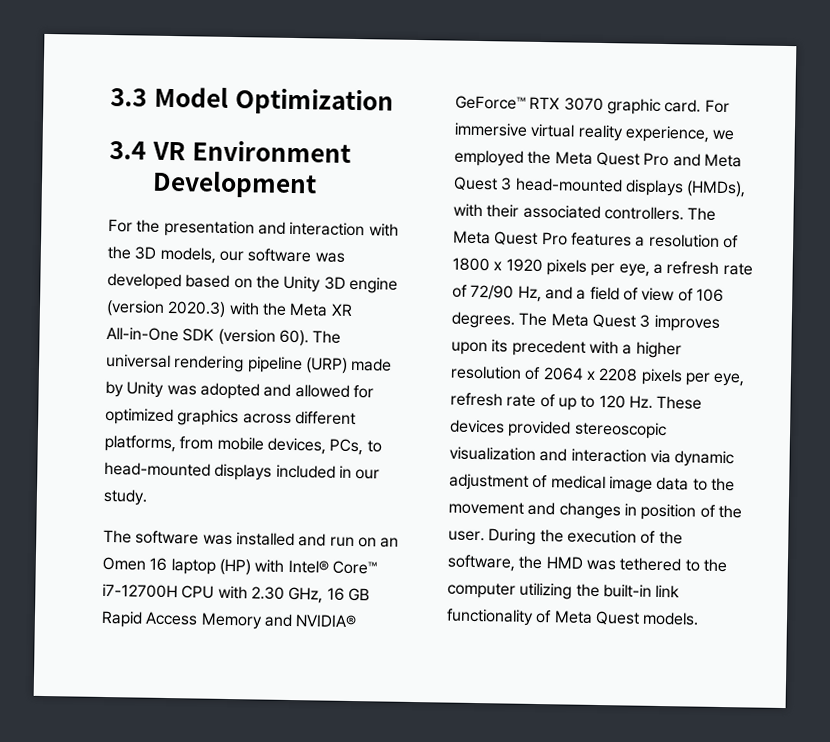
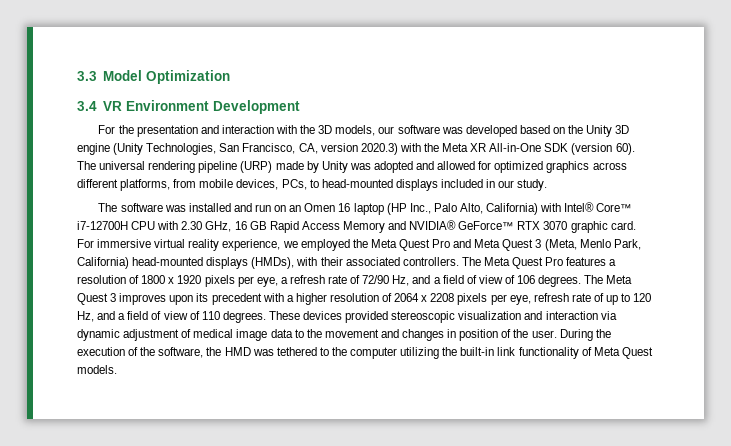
- For the presentation and interaction with the 3D models, our software was developed based on the Unity 3D engine (version 2020.3) with the Meta XR All-in-One SDK (version 60).
+ For the presentation and interaction with the 3D models, our software was developed based on the Unity 3D engine (Unity Technologies, San Francisco, CA, version 2020.3) with the Meta XR All-in-One SDK (version 60).
- The software was installed and run on an Omen 16 laptop (HP) with Intel® Core™ i7-12700H CPU with 2.30 GHz, 16 GB Rapid Access Memory and NVIDIA® GeForce™ RTX 3070 graphic card.
+ The software was installed and run on an Omen 16 laptop (HP Inc., Palo Alto, California) with Intel® Core™ i7-12700H CPU with 2.30 GHz, 16 GB Rapid Access Memory and NVIDIA® GeForce™ RTX 3070 graphic card.
- For immersive virtual reality experience, we employed the Meta Quest Pro and Meta Quest 3 head-mounted displays (HMDs), with their associated controllers.
+ For immersive virtual reality experience, we employed the Meta Quest Pro and Meta Quest 3 (Meta, Menlo Park, California) head-mounted displays (HMDs), with their associated controllers.
- The Meta Quest 3 improves upon its precedent with a higher resolution of 2064 x 2208 pixels per eye, refresh rate of up to 120 Hz. These devices provided stereoscopic visualization and interaction via dynamic adjustment of medical image data to the movement and changes in position of the user.
+ The Meta Quest 3 improves upon its precedent with a higher resolution of 2064 x 2208 pixels per eye, refresh rate of up to 120 Hz, and a field of view of 110 degrees. These devices provided stereoscopic visualization and interaction via dynamic adjustment of medical image data to the movement and changes in position of the user.

